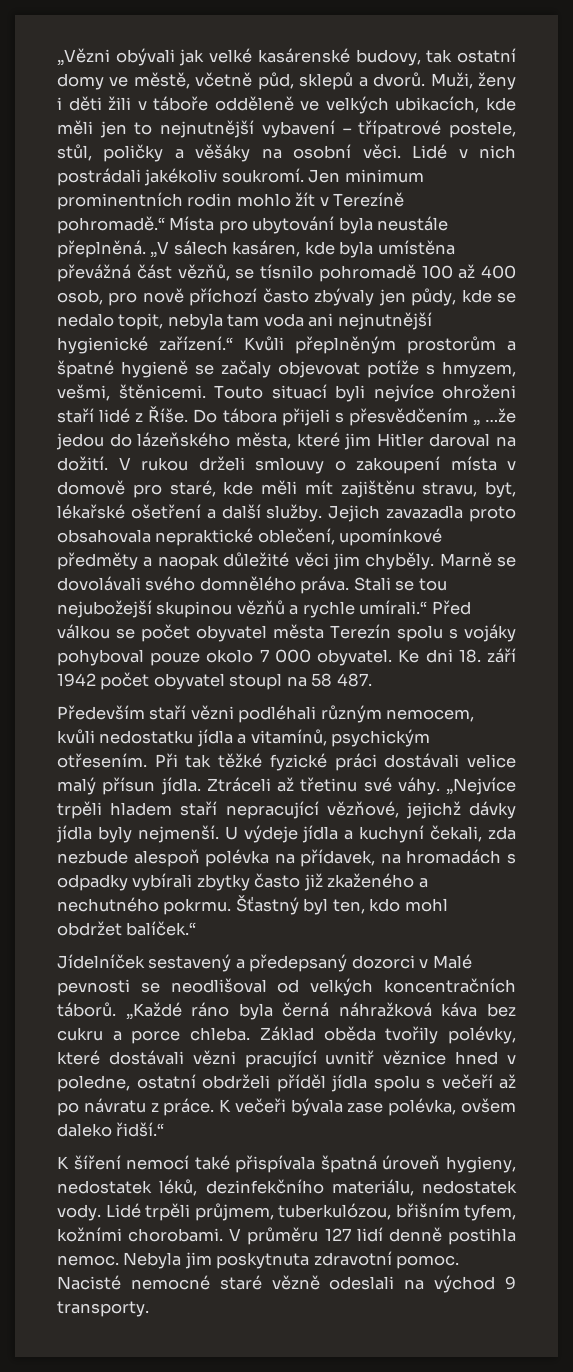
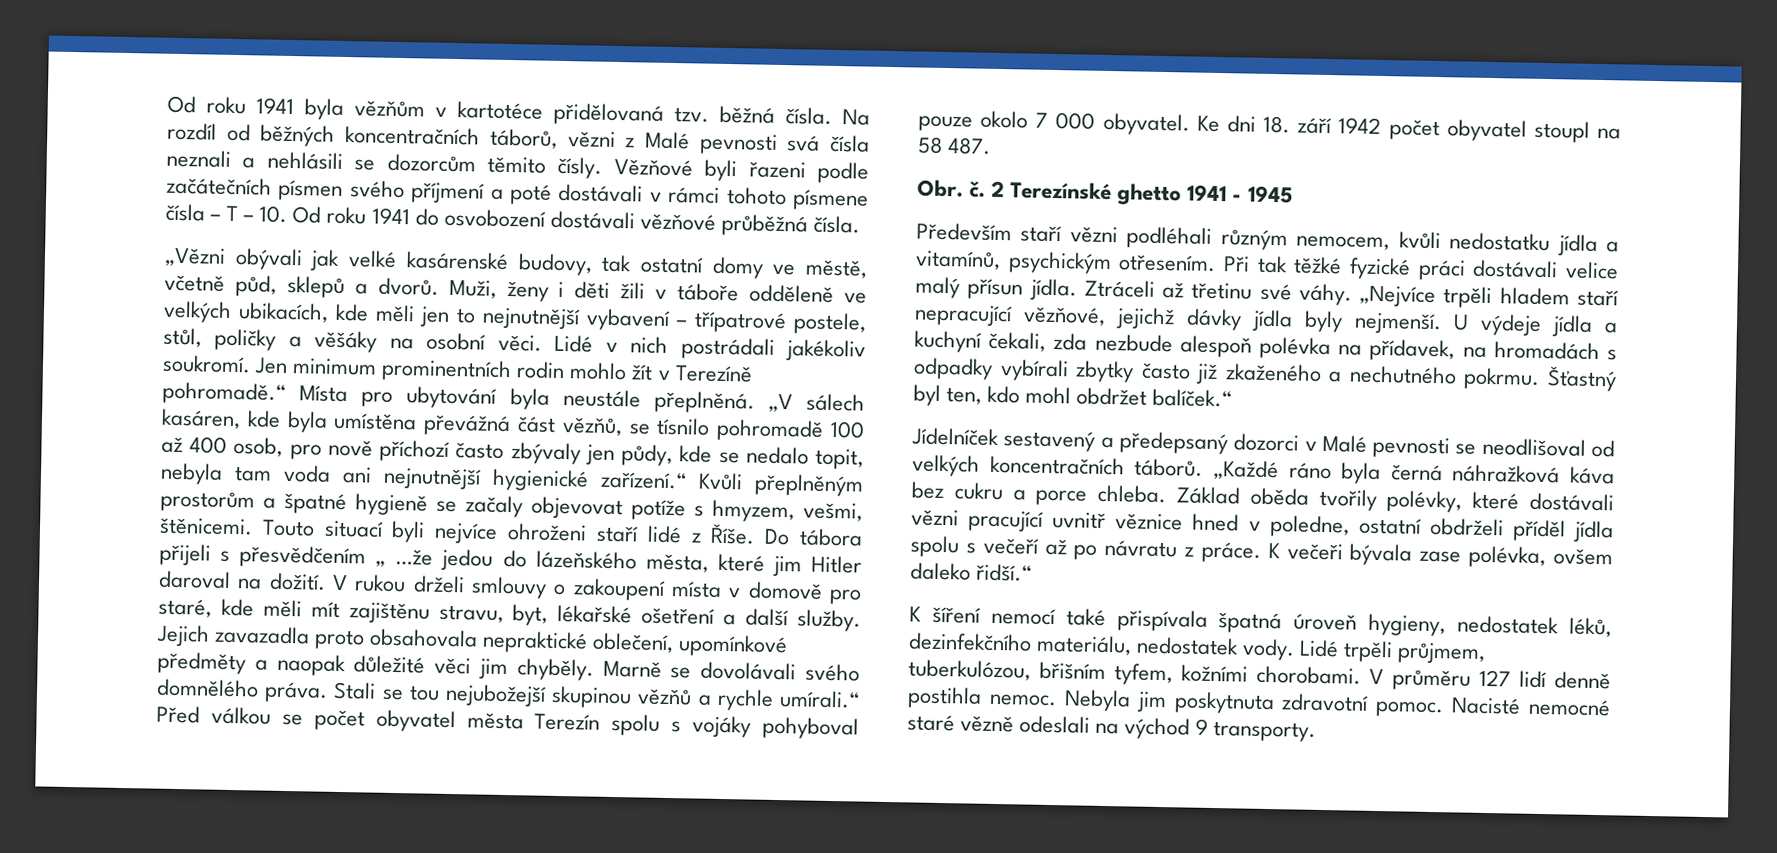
+ Od roku 1941 byla vězňům v kartotéce přidělovaná tzv. běžná čísla. Na rozdíl od běžných koncentračních táborů, vězni z Malé pevnosti svá čísla neznali a nehlásili se dozorcům těmito čísly. Vězňové byli řazeni podle začátečních písmen svého příjmení a poté dostávali v rámci tohoto písmene čísla – T – 10. Od roku 1941 do osvobození dostávali vězňové průběžná čísla.
+ Obr. č. 2 Terezínské ghetto 1941 - 1945

